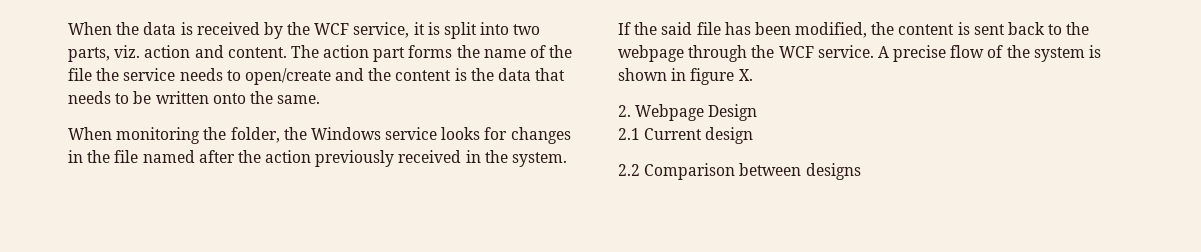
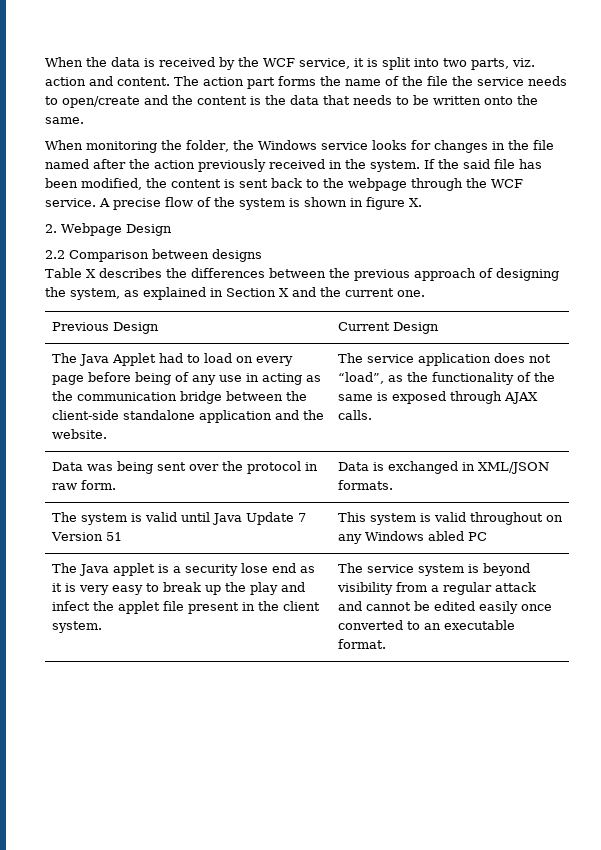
- 2.1 Current design
+ Table X describes the differences between the previous approach of designing the system, as explained in Section X and the current one.
+ Previous Design | Current Design
+ The Java Applet had to load on every page before being of any use in acting as the communication bridge between the client-side standalone application and the website. | The service application does not “load”, as the functionality of the same is exposed through AJAX calls.
+ Data was being sent over the protocol in raw form. | Data is exchanged in XML/JSON formats.
+ The system is valid until Java Update 7 Version 51 | This system is valid throughout on any Windows abled PC
+ The Java applet is a security lose end as it is very easy to break up the play and infect the applet file present in the client system. | The service system is beyond visibility from a regular attack and cannot be edited easily once converted to an executable format.

